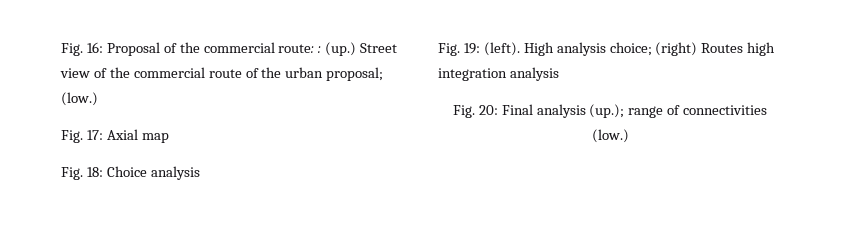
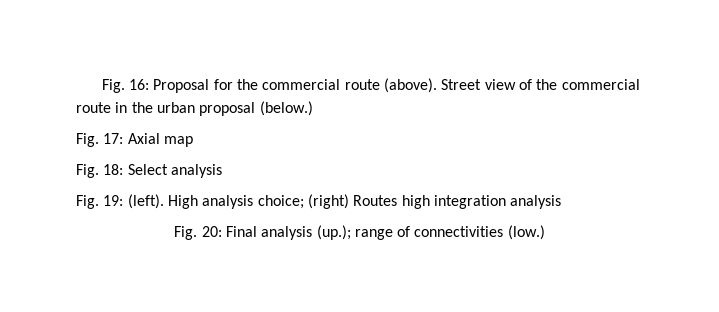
- Fig. 16: Proposal of the commercial route: : (up.)
+ Fig. 16: Proposal for the commercial route (above).
- Street view of the commercial route of the urban proposal; (low.)
+ Street view of the commercial route in the urban proposal (below.)
- Fig. 18: Choice analysis
+ Fig. 18: Select analysis

